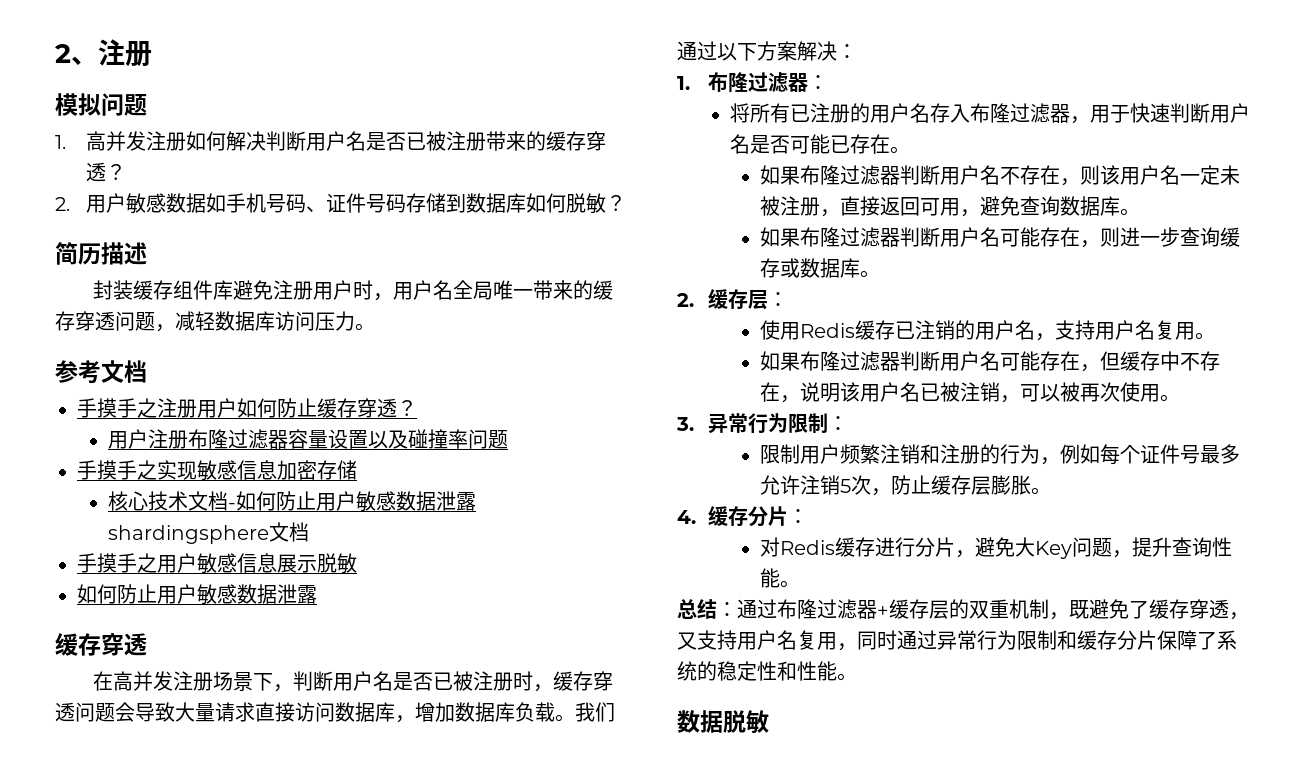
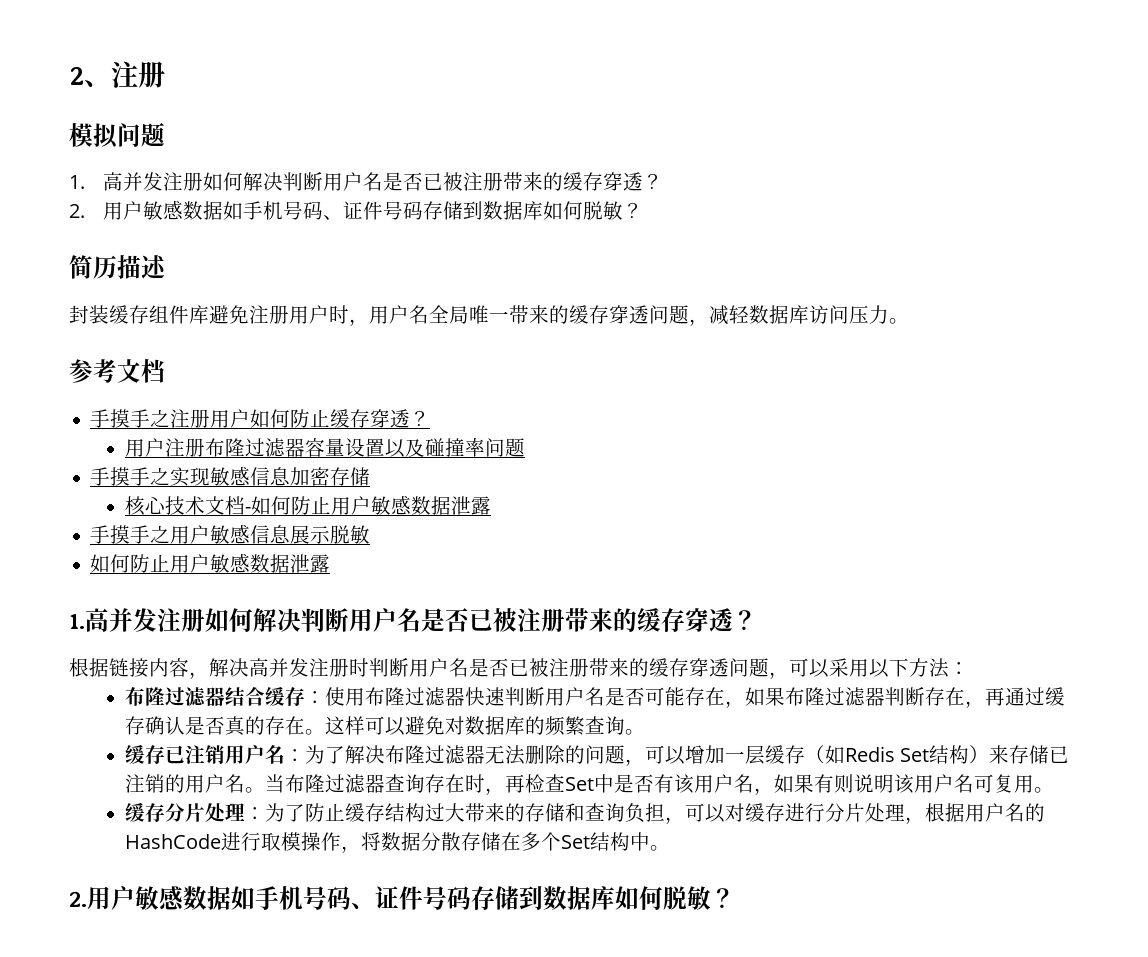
- 核心技术文档-如何防止用户敏感数据泄露shardingsphere文档
+ 核心技术文档-如何防止用户敏感数据泄露
  手摸手之用户敏感信息展示脱敏
  如何防止用户敏感数据泄露
- 缓存穿透
- 在高并发注册场景下，判断用户名是否已被注册时，缓存穿透问题会导致大量请求直接访问数据库，增加数据库负载。我们通过以下方案解决：
- 1.布隆过滤器：
- 将所有已注册的用户名存入布隆过滤器，用于快速判断用户名是否可能已存在。
- 如果布隆过滤器判断用户名不存在，则该用户名一定未被注册，直接返回可用，避免查询数据库。
- 如果布隆过滤器判断用户名可能存在，则进一步查询缓存或数据库。
- 2.缓存层：
- 使用Redis缓存已注销的用户名，支持用户名复用。
- 如果布隆过滤器判断用户名可能存在，但缓存中不存在，说明该用户名已被注销，可以被再次使用。
- 3.异常行为限制：
- 限制用户频繁注销和注册的行为，例如每个证件号最多允许注销5次，防止缓存层膨胀。
- 4.缓存分片：
- 对Redis缓存进行分片，避免大Key问题，提升查询性能。
- 总结：通过布隆过滤器+缓存层的双重机制，既避免了缓存穿透，又支持用户名复用，同时通过异常行为限制和缓存分片保障了系统的稳定性和性能。
- 数据脱敏
+ 1.高并发注册如何解决判断用户名是否已被注册带来的缓存穿透？
+ 根据链接内容，解决高并发注册时判断用户名是否已被注册带来的缓存穿透问题，可以采用以下方法：
+ 布隆过滤器结合缓存：使用布隆过滤器快速判断用户名是否可能存在，如果布隆过滤器判断存在，再通过缓存确认是否真的存在。这样可以避免对数据库的频繁查询。
+ 缓存已注销用户名：为了解决布隆过滤器无法删除的问题，可以增加一层缓存（如Redis Set结构）来存储已注销的用户名。当布隆过滤器查询存在时，再检查Set中是否有该用户名，如果有则说明该用户名可复用。
+ 缓存分片处理：为了防止缓存结构过大带来的存储和查询负担，可以对缓存进行分片处理，根据用户名的HashCode进行取模操作，将数据分散存储在多个Set结构中。
+ 2.用户敏感数据如手机号码、证件号码存储到数据库如何脱敏？

